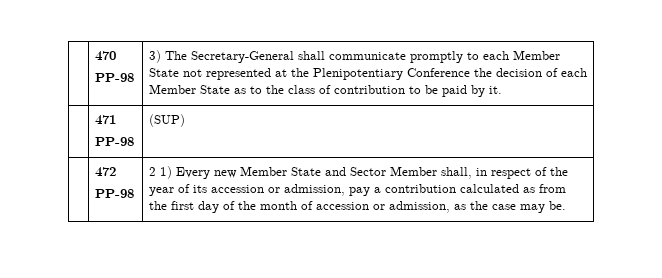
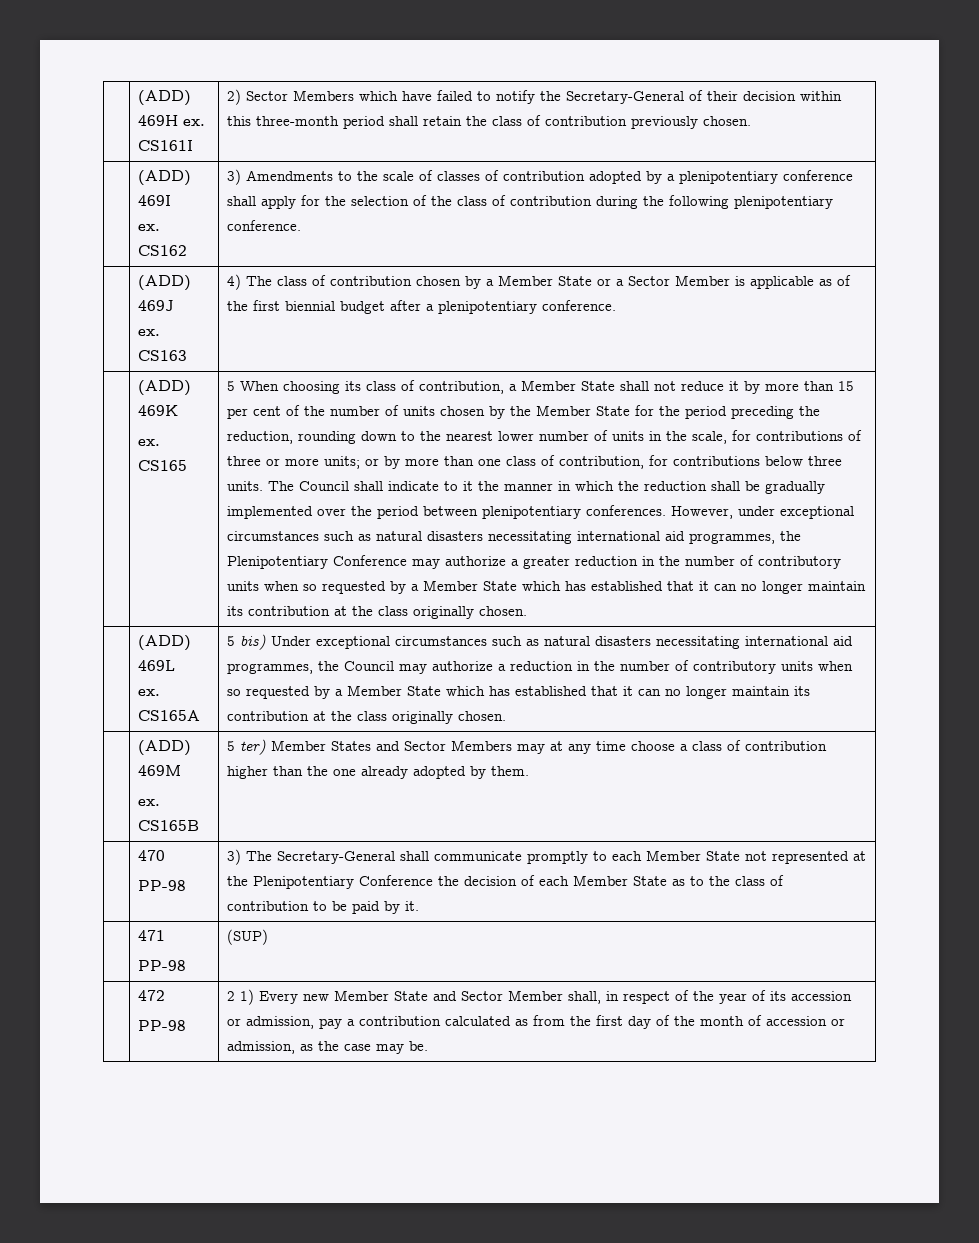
+ | (ADD) 469H ex. CS161I | 2) Sector Members which have failed to notify the Secretary-General of their decision within this three-month period shall retain the class of contribution previously chosen.
+ | (ADD) 469I
+ ex. CS162 | 3) Amendments to the scale of classes of contribution adopted by a plenipotentiary conference shall apply for the selection of the class of contribution during the following plenipotentiary conference.
+ | (ADD) 469J
+ ex. CS163 | 4) The class of contribution chosen by a Member State or a Sector Member is applicable as of the first biennial budget after a plenipotentiary conference.
+ | (ADD) 469K
+ ex. CS165 | 5 When choosing its class of contribution, a Member State shall not reduce it by more than 15 per cent of the number of units chosen by the Member State for the period preceding the reduction, rounding down to the nearest lower number of units in the scale, for contributions of three or more units; or by more than one class of contribution, for contributions below three units. The Council shall indicate to it the manner in which the reduction shall be gradually implemented over the period between plenipotentiary conferences. However, under exceptional circumstances such as natural disasters necessitating international aid programmes, the Plenipotentiary Conference may authorize a greater reduction in the number of contributory units when so requested by a Member State which has established that it can no longer maintain its contribution at the class originally chosen.
+ | (ADD) 469L
+ ex. CS165A | 5 bis) Under exceptional circumstances such as natural disasters necessitating international aid programmes, the Council may authorize a reduction in the number of contributory units when so requested by a Member State which has established that it can no longer maintain its contribution at the class originally chosen.
+ | (ADD) 469M
+ ex. CS165B | 5 ter) Member States and Sector Members may at any time choose a class of contribution higher than the one already adopted by them.

